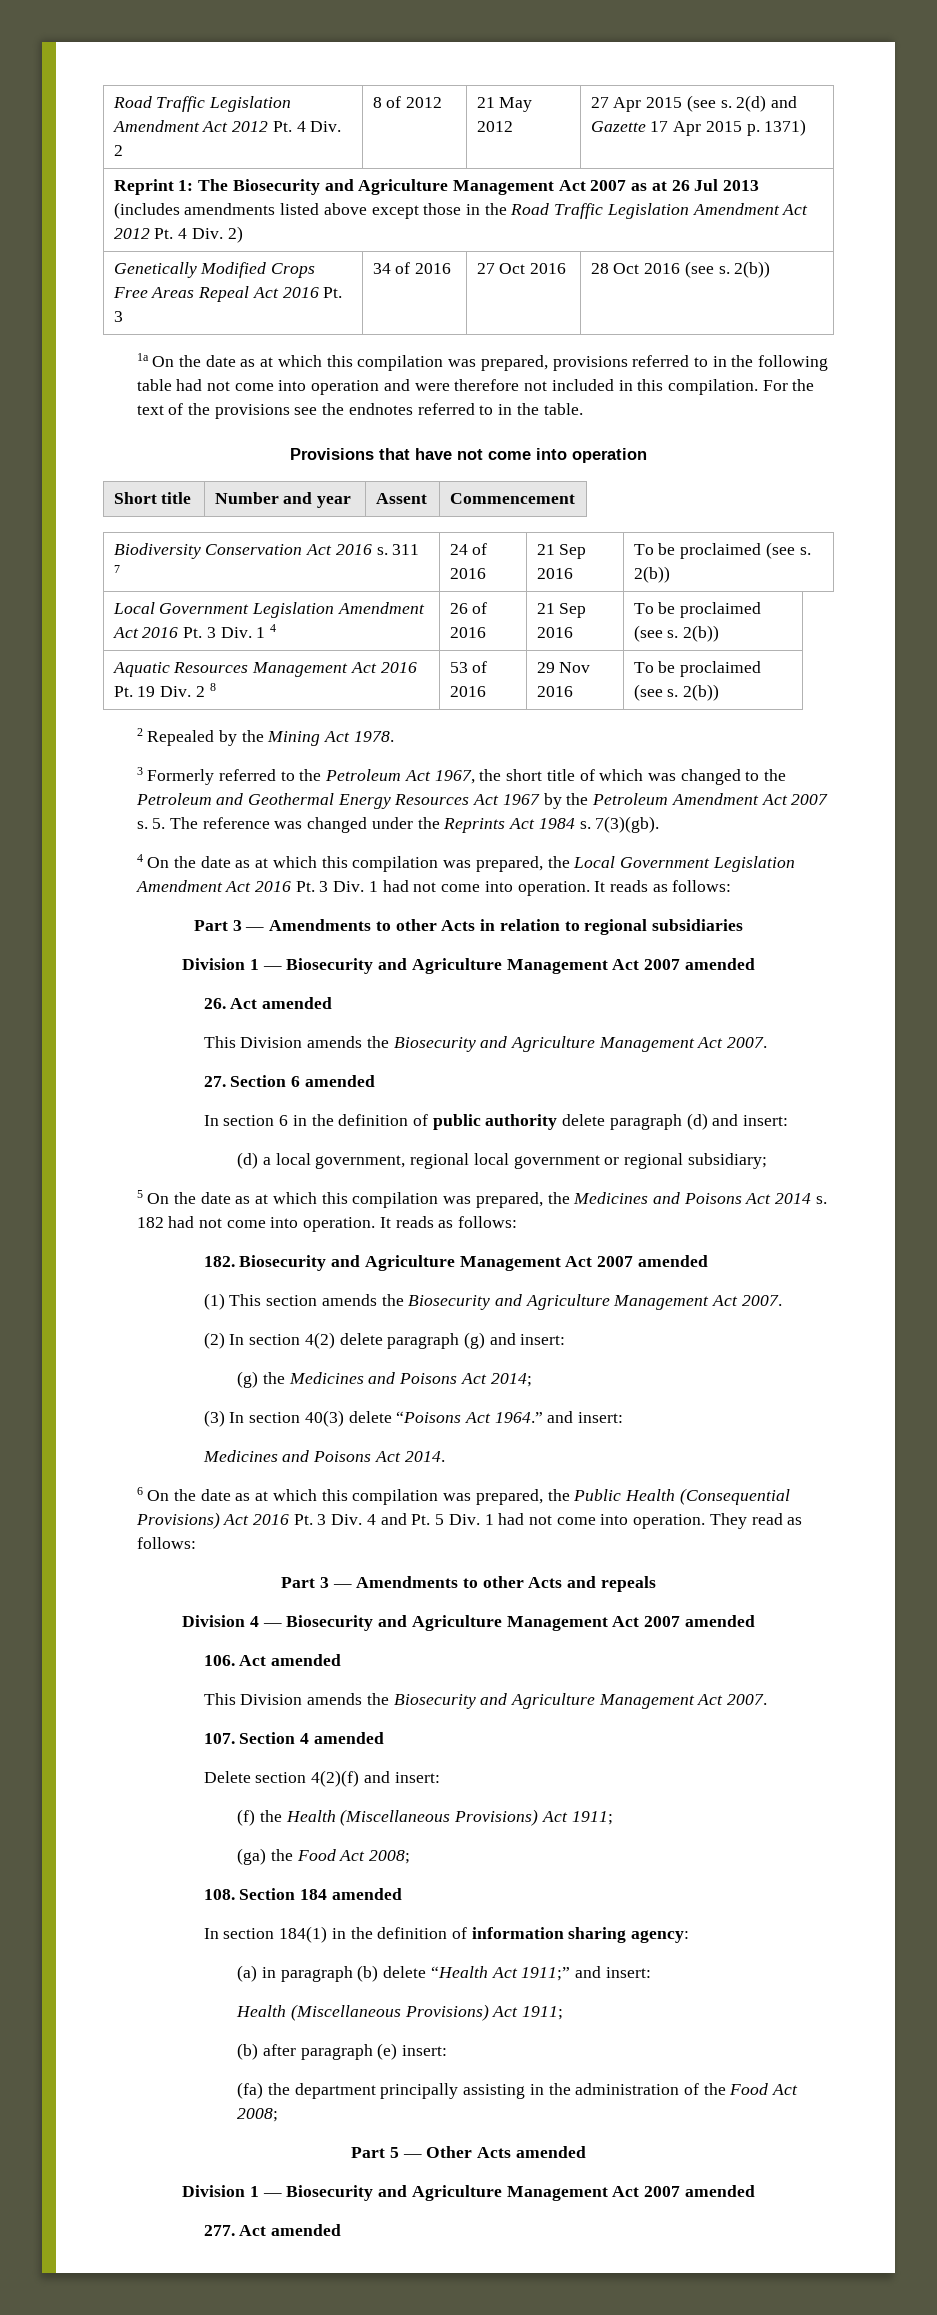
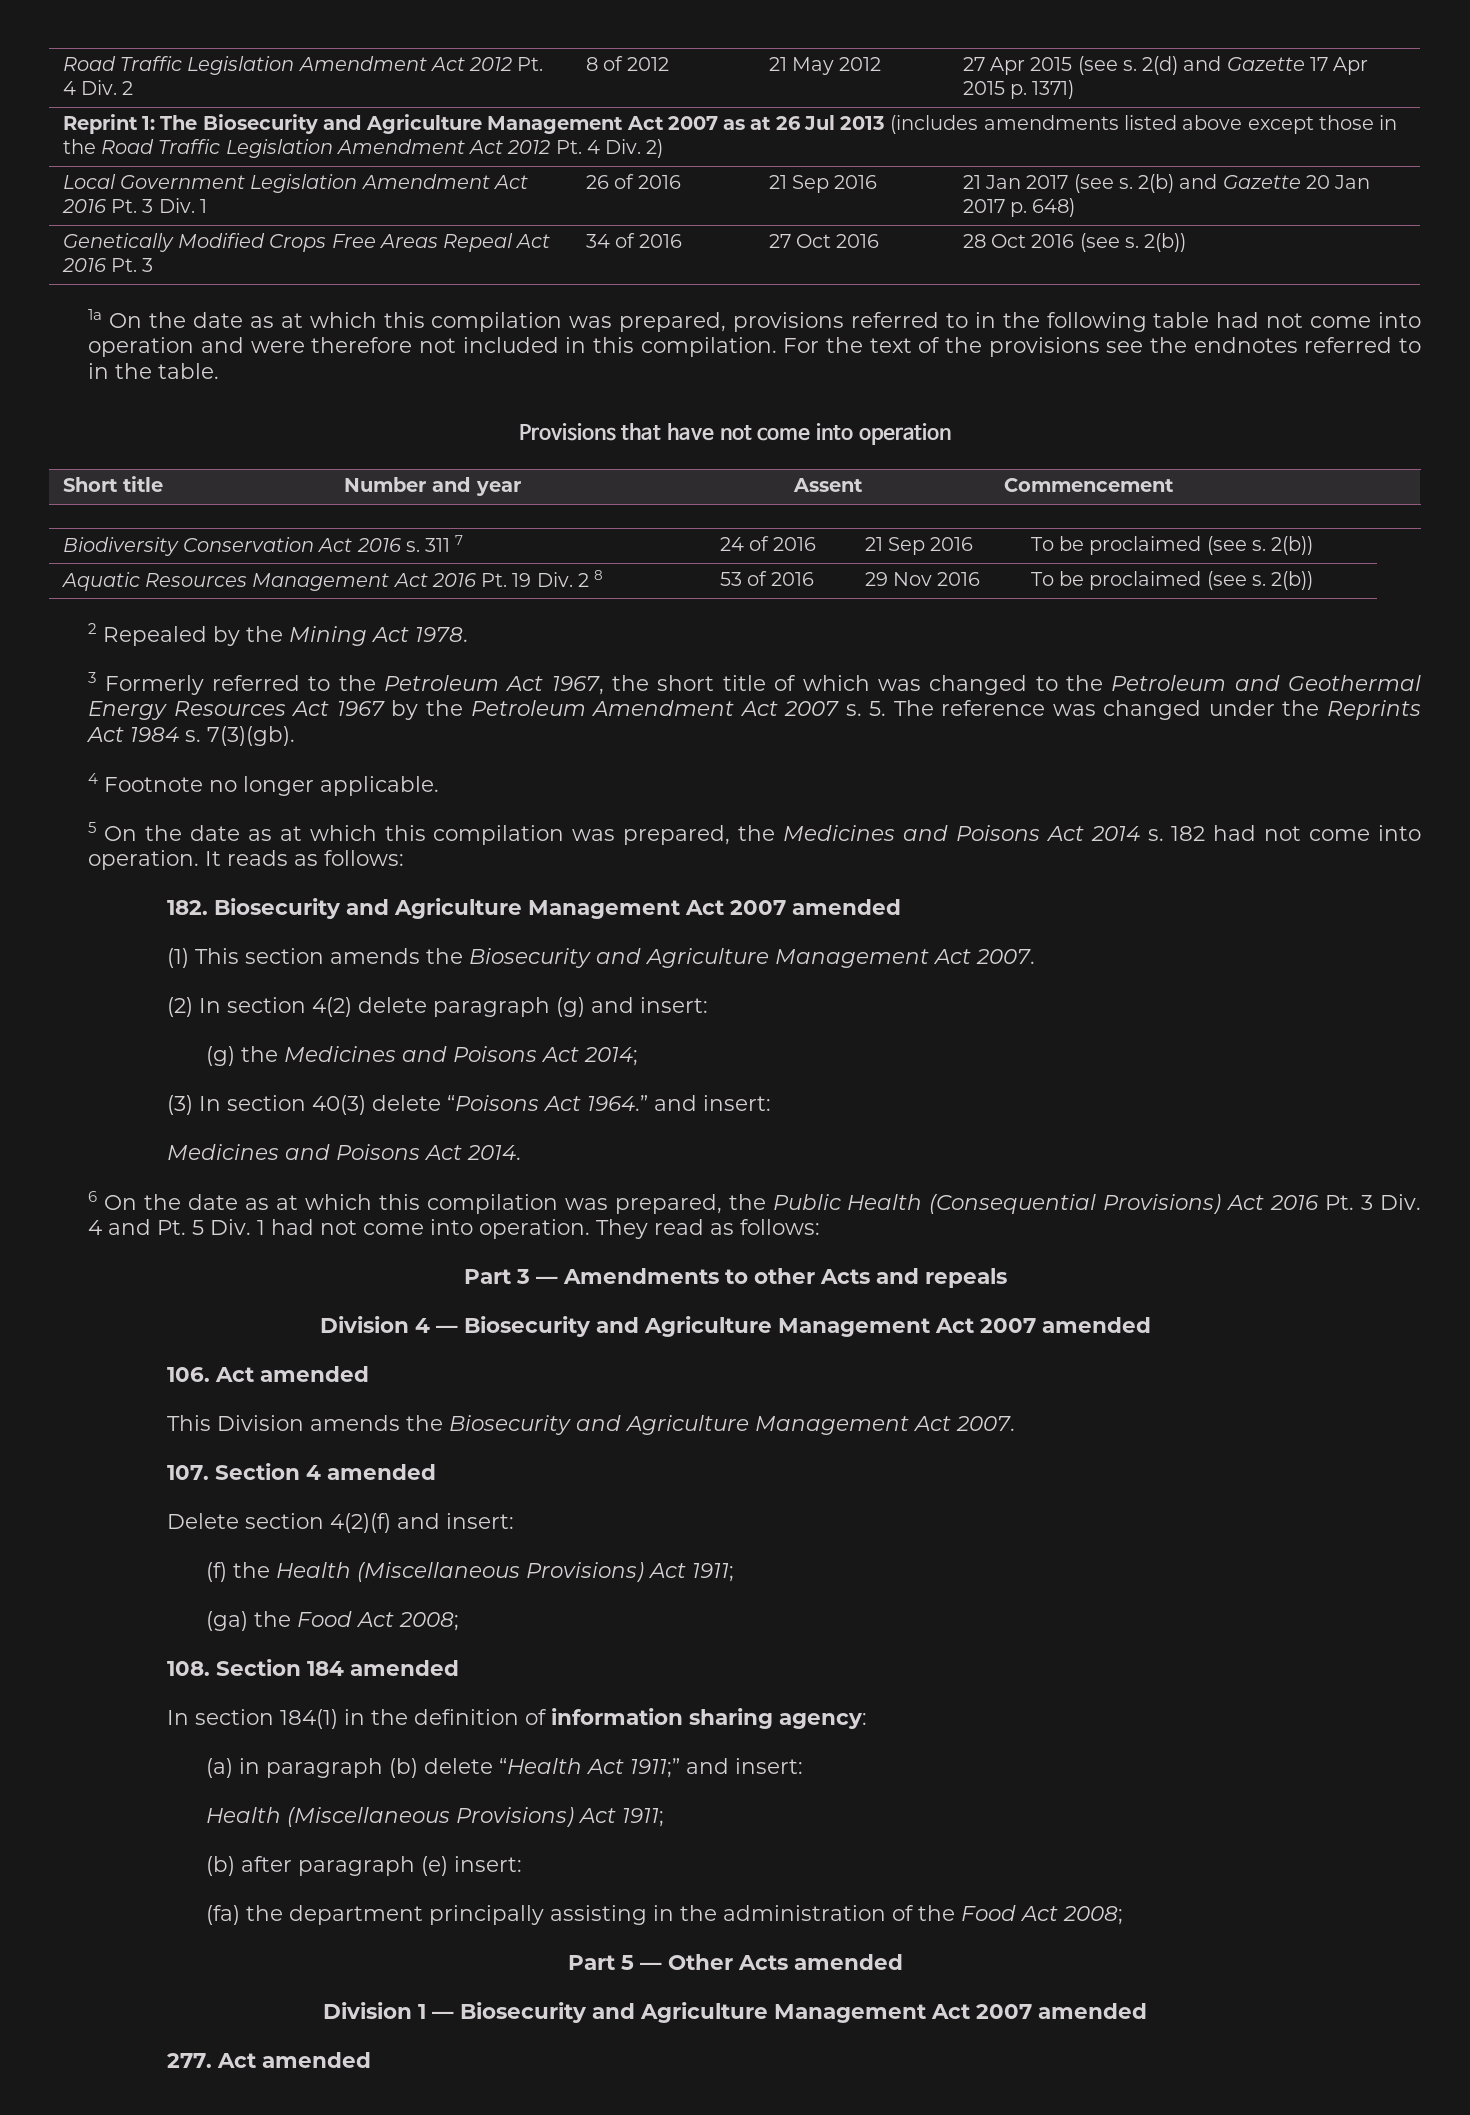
+ Local Government Legislation Amendment Act 2016 Pt. 3 Div. 1 | 26 of 2016 | 21 Sep 2016 | 21 Jan 2017 (see s. 2(b) and Gazette 20 Jan 2017 p. 648)
- Local Government Legislation Amendment Act 2016 Pt. 3 Div. 1 4 | 26 of 2016 | 21 Sep 2016 | To be proclaimed (see s. 2(b))
- 4 On the date as at which this compilation was prepared, the Local Government Legislation Amendment Act 2016 Pt. 3 Div. 1 had not come into operation. It reads as follows:
- Part 3 — Amendments to other Acts in relation to regional subsidiaries
- Division 1 — Biosecurity and Agriculture Management Act 2007 amended
- 26. Act amended
- This Division amends the Biosecurity and Agriculture Management Act 2007.
- 27. Section 6 amended
- In section 6 in the definition of public authority delete paragraph (d) and insert:
- (d) a local government, regional local government or regional subsidiary;
+ 4 Footnote no longer applicable.

